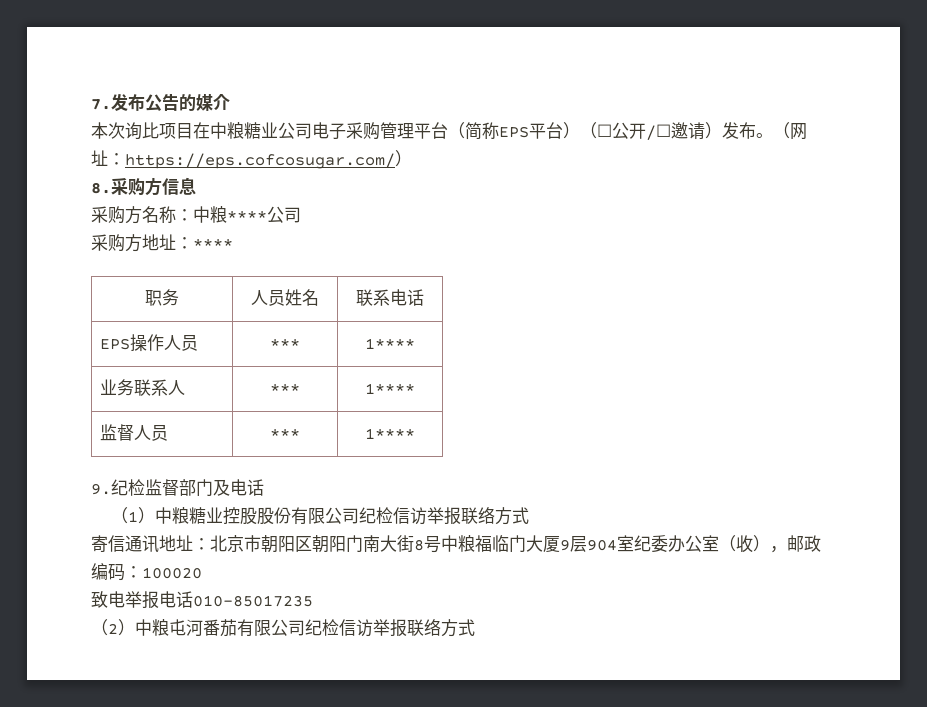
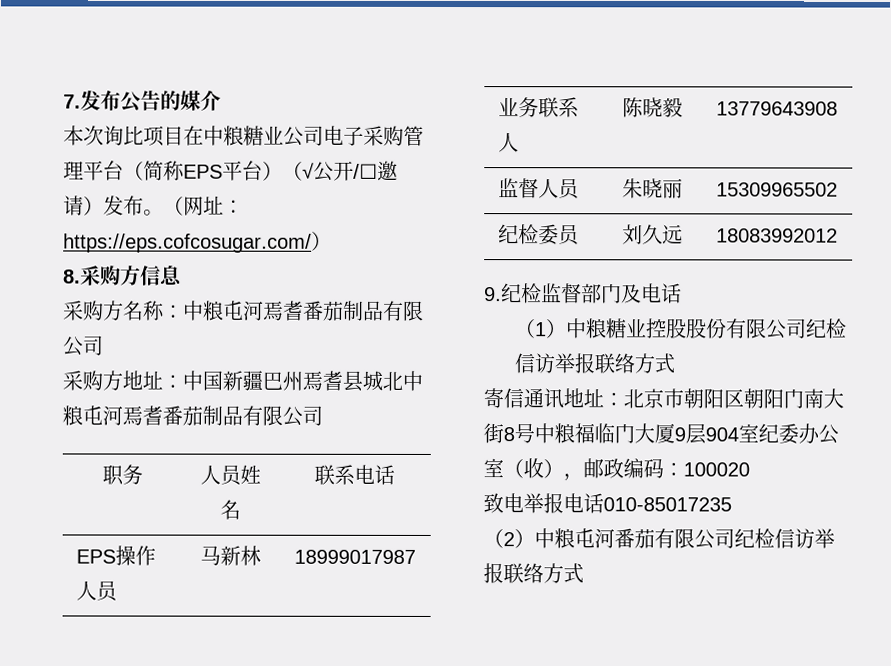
- 本次询比项目在中粮糖业公司电子采购管理平台（简称EPS平台）（☐公开/☐邀请）发布。
+ 本次询比项目在中粮糖业公司电子采购管理平台（简称EPS平台）（√公开/☐邀请）发布。
- 采购方名称：中粮****公司
+ 采购方名称：中粮屯河焉耆番茄制品有限公司
- 采购方地址：****
+ 采购方地址：中国新疆巴州焉耆县城北中粮屯河焉耆番茄制品有限公司
- EPS操作人员 | *** | 1****
+ EPS操作人员 | 马新林 | 18999017987
- 业务联系人 | *** | 1****
+ 业务联系人 | 陈晓毅 | 13779643908
- 监督人员 | *** | 1****
+ 监督人员 | 朱晓丽 | 15309965502
+ 纪检委员 | 刘久远 | 18083992012

